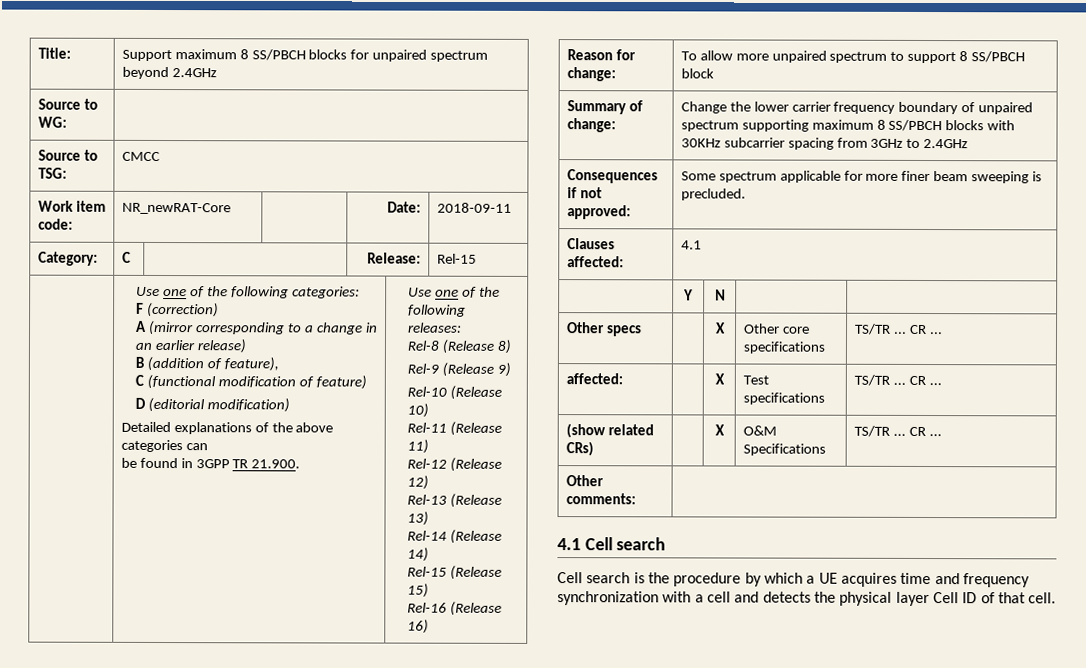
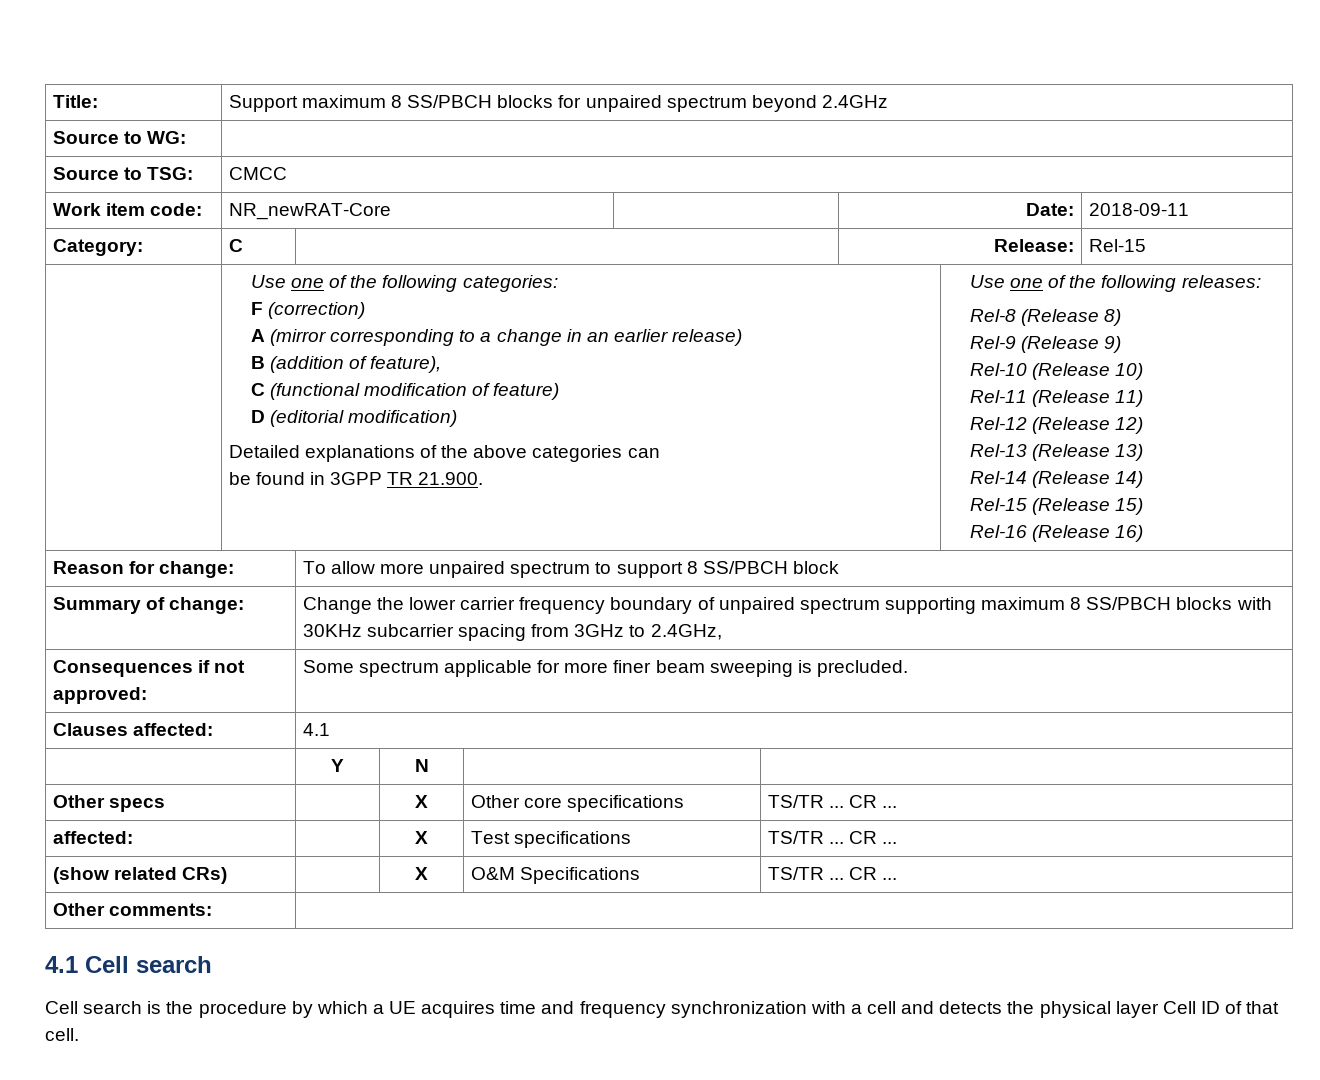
- Summary of change: | Change the lower carrier frequency boundary of unpaired spectrum supporting maximum 8 SS/PBCH blocks with 30KHz subcarrier spacing from 3GHz to 2.4GHz
+ Summary of change: | Change the lower carrier frequency boundary of unpaired spectrum supporting maximum 8 SS/PBCH blocks with 30KHz subcarrier spacing from 3GHz to 2.4GHz,

